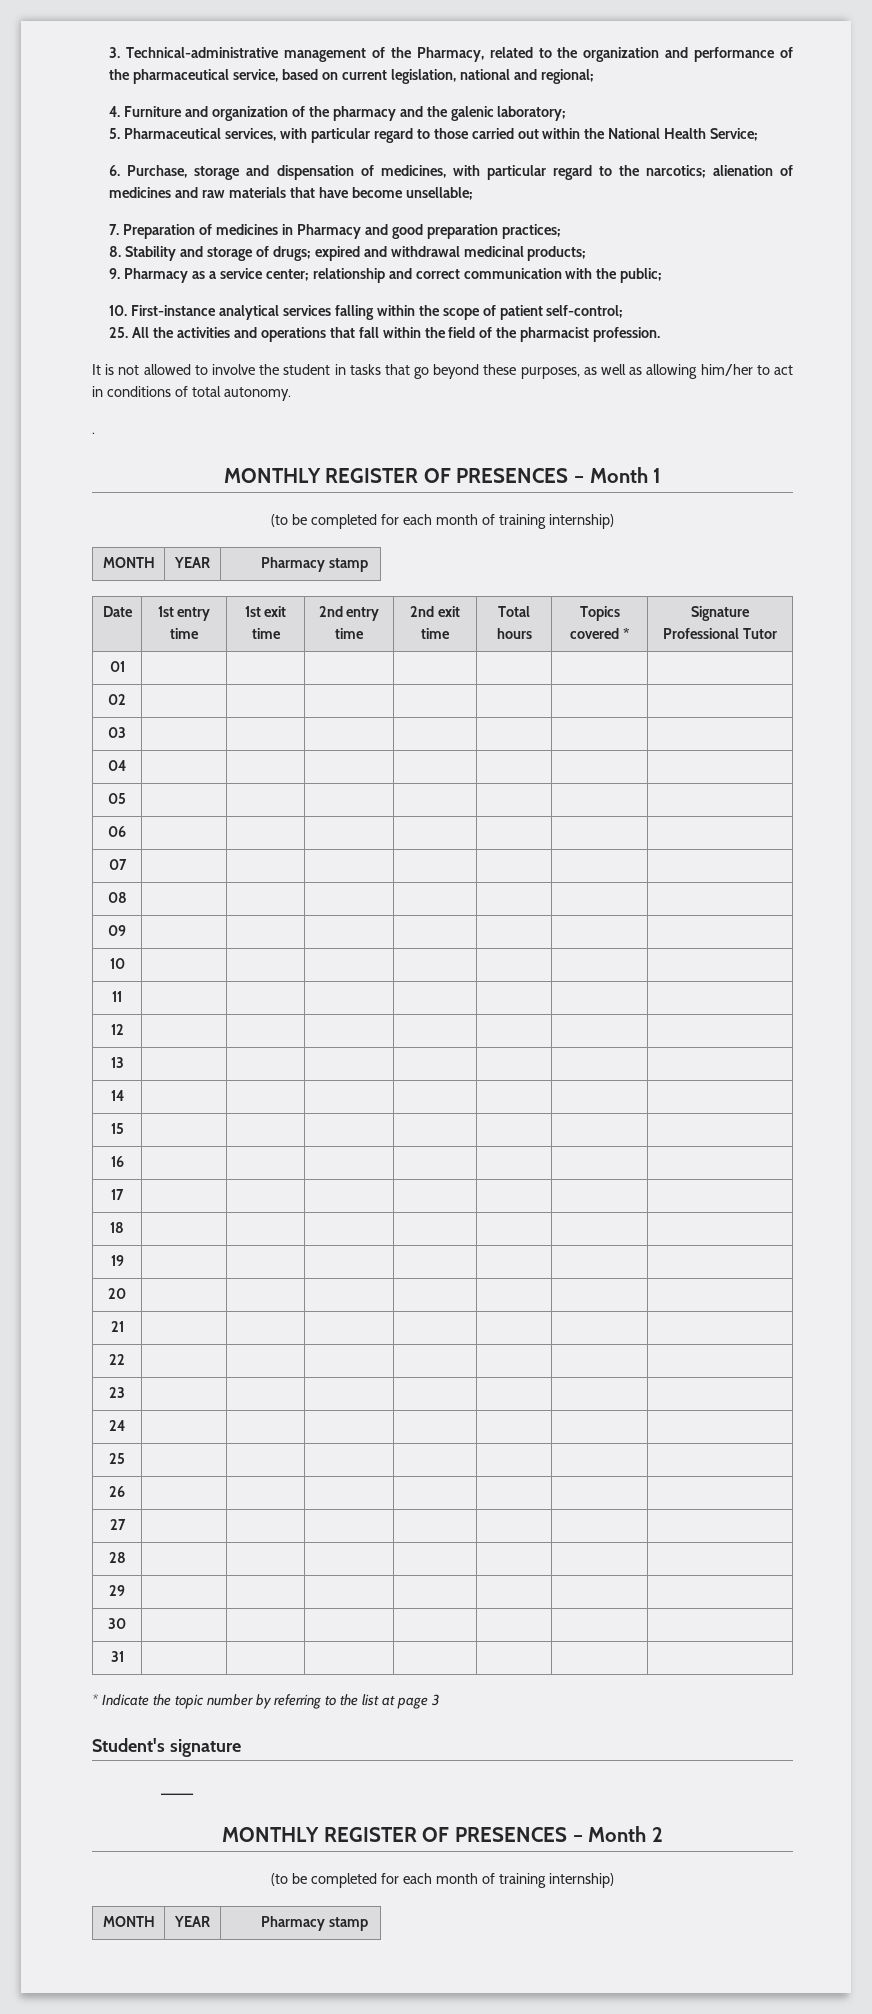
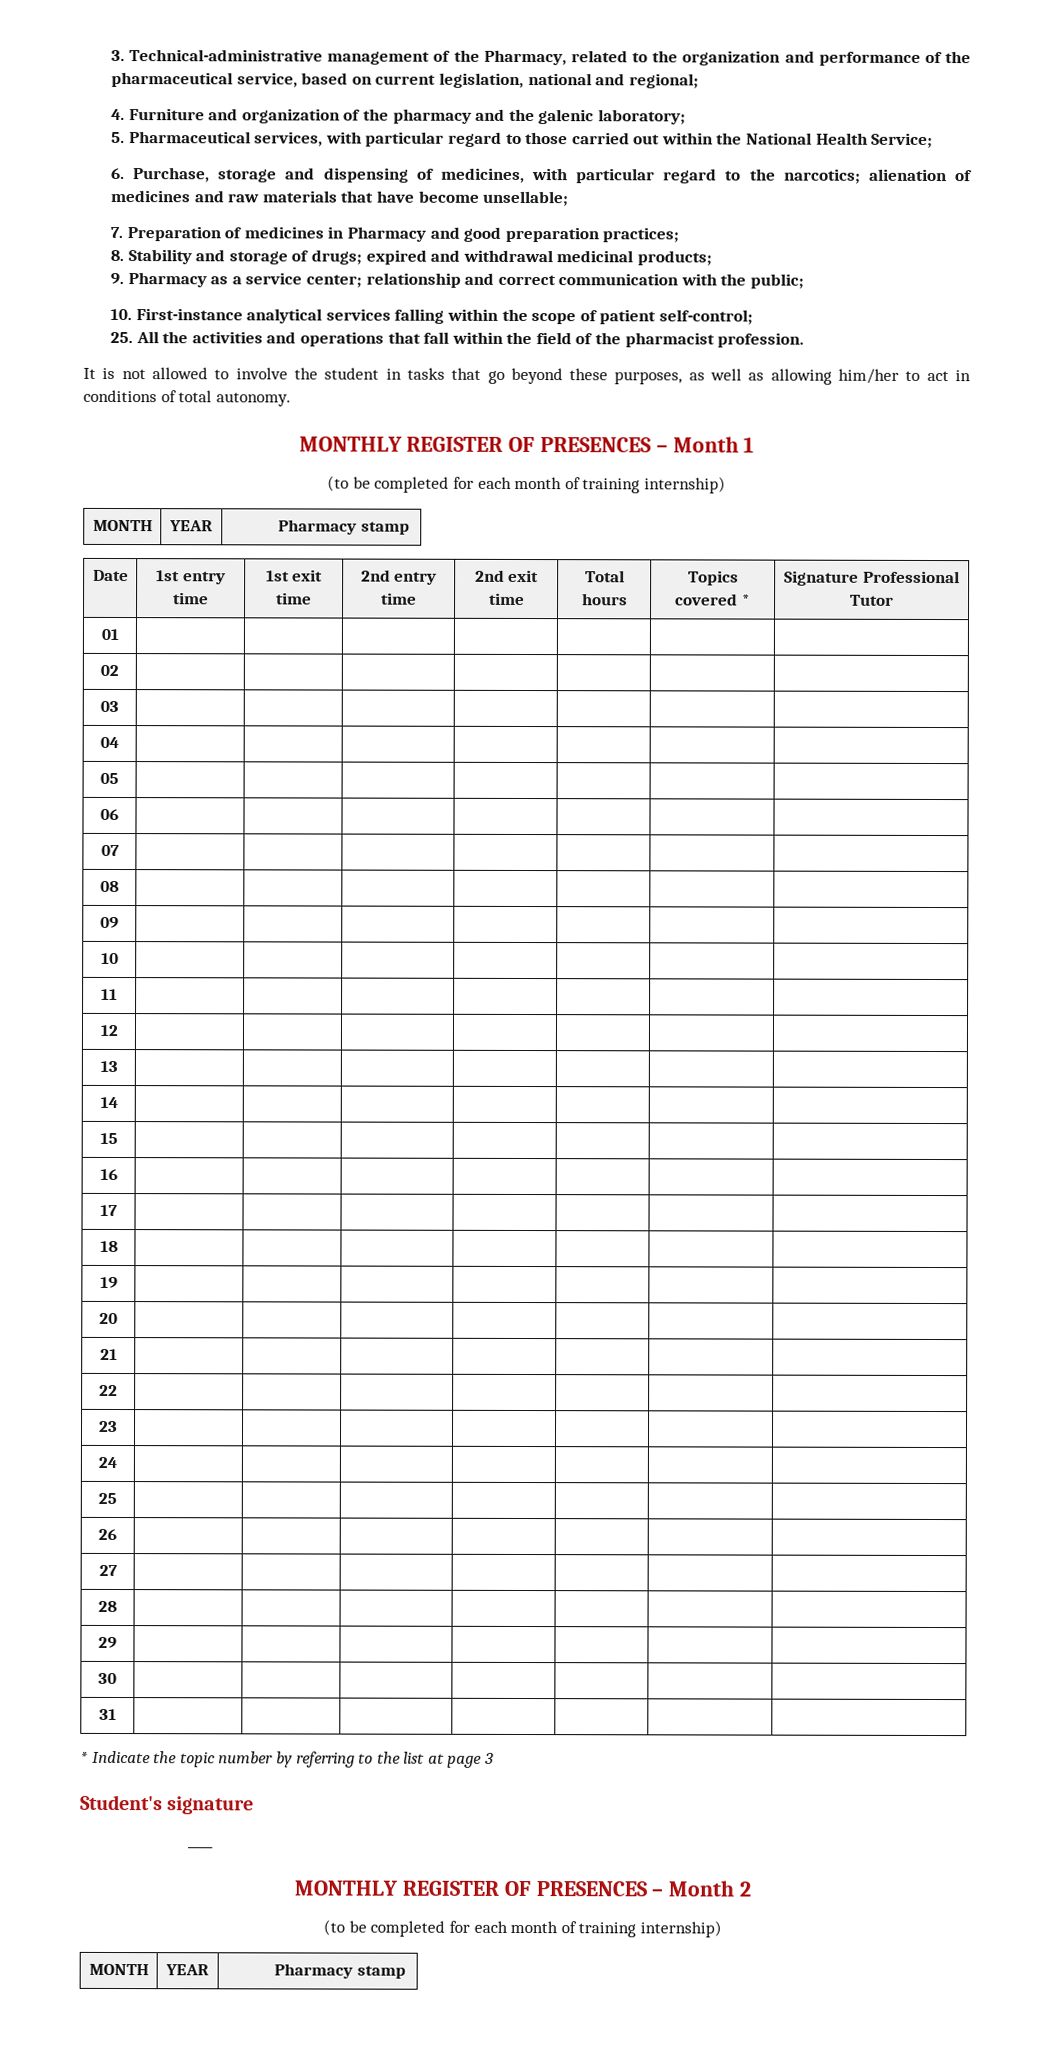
- 6. Purchase, storage and dispensation of medicines, with particular regard to the narcotics; alienation of medicines and raw materials that have become unsellable;
+ 6. Purchase, storage and dispensing of medicines, with particular regard to the narcotics; alienation of medicines and raw materials that have become unsellable;
- .

